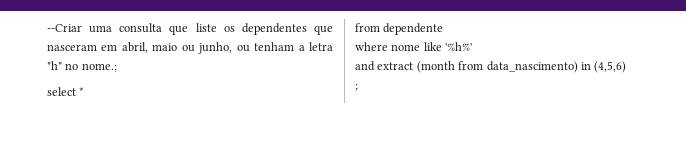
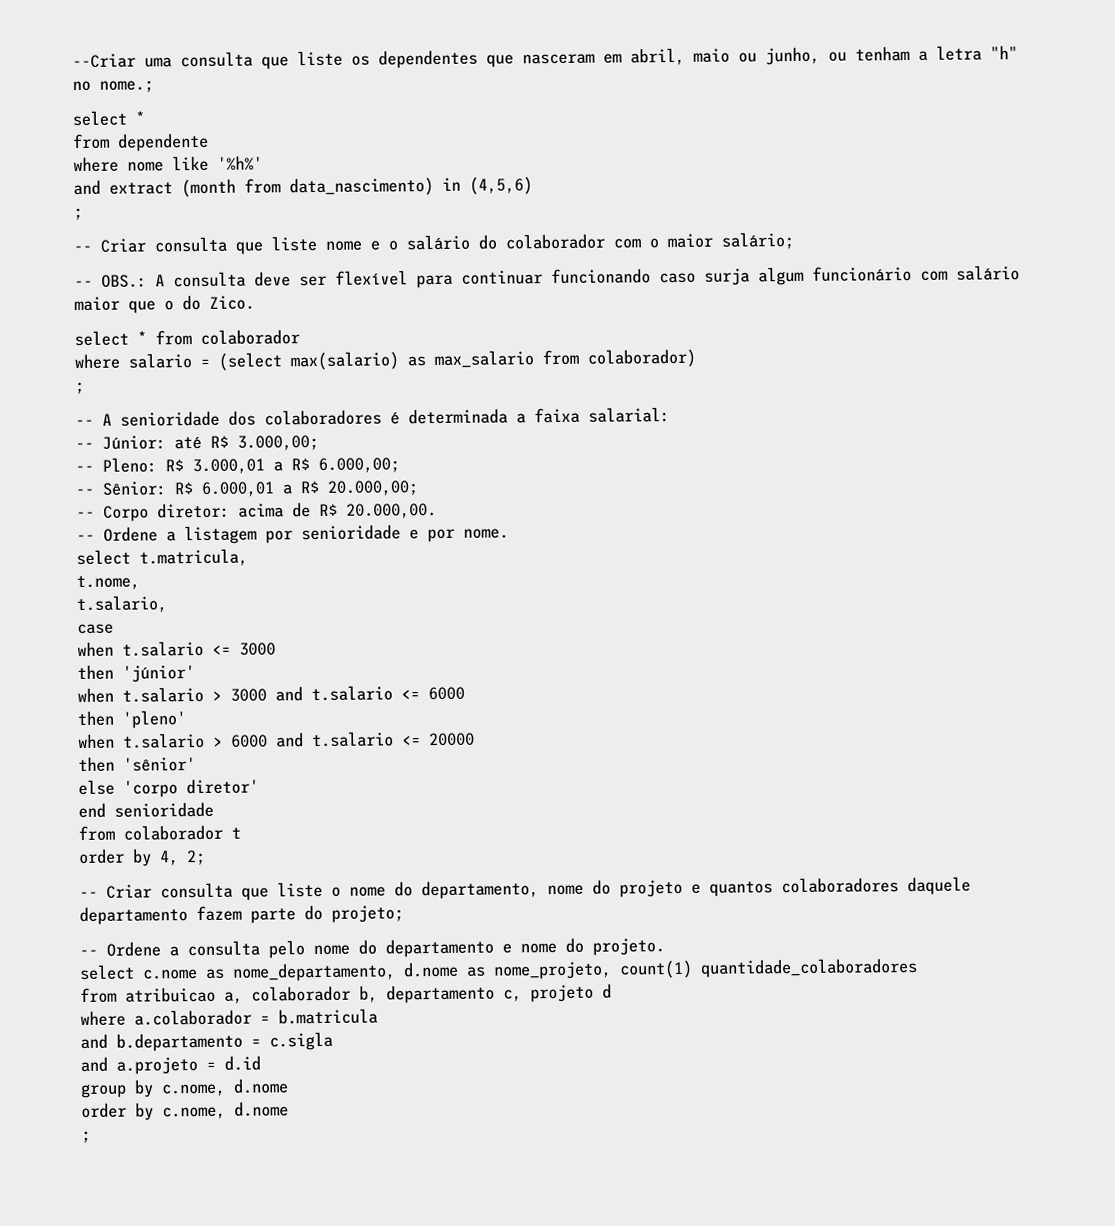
+ -- Criar consulta que liste nome e o salário do colaborador com o maior salário;
+ -- OBS.: A consulta deve ser flexível para continuar funcionando caso surja algum funcionário com salário maior que o do Zico.
+ select * from colaborador
+ where salario = (select max(salario) as max_salario from colaborador)
+ ;
+ -- A senioridade dos colaboradores é determinada a faixa salarial:
+ -- Júnior: até R$ 3.000,00;
+ -- Pleno: R$ 3.000,01 a R$ 6.000,00;
+ -- Sênior: R$ 6.000,01 a R$ 20.000,00;
+ -- Corpo diretor: acima de R$ 20.000,00.
+ -- Ordene a listagem por senioridade e por nome.
+ select t.matricula,
+ t.nome,
+ t.salario,
+ case
+ when t.salario <= 3000
+ then 'júnior'
+ when t.salario > 3000 and t.salario <= 6000
+ then 'pleno'
+ when t.salario > 6000 and t.salario <= 20000
+ then 'sênior'
+ else 'corpo diretor'
+ end senioridade
+ from colaborador t
+ order by 4, 2;
+ -- Criar consulta que liste o nome do departamento, nome do projeto e quantos colaboradores daquele departamento fazem parte do projeto;
+ -- Ordene a consulta pelo nome do departamento e nome do projeto.
+ select c.nome as nome_departamento, d.nome as nome_projeto, count(1) quantidade_colaboradores
+ from atribuicao a, colaborador b, departamento c, projeto d
+ where a.colaborador = b.matricula
+ and b.departamento = c.sigla
+ and a.projeto = d.id
+ group by c.nome, d.nome
+ order by c.nome, d.nome
+ ;

